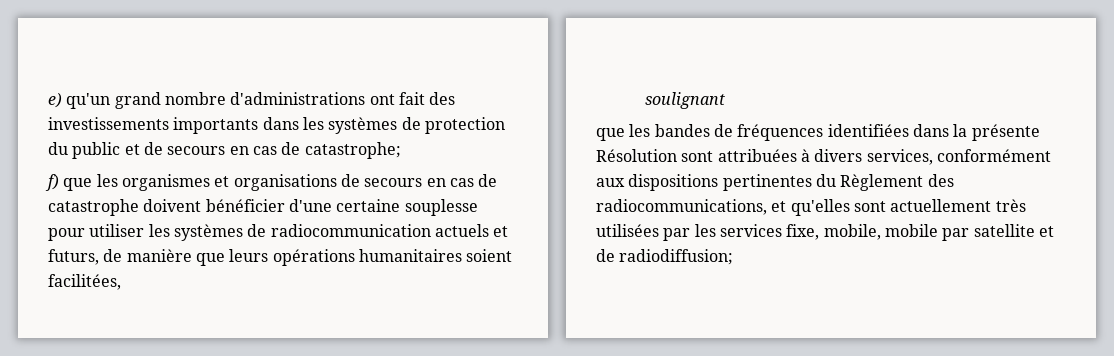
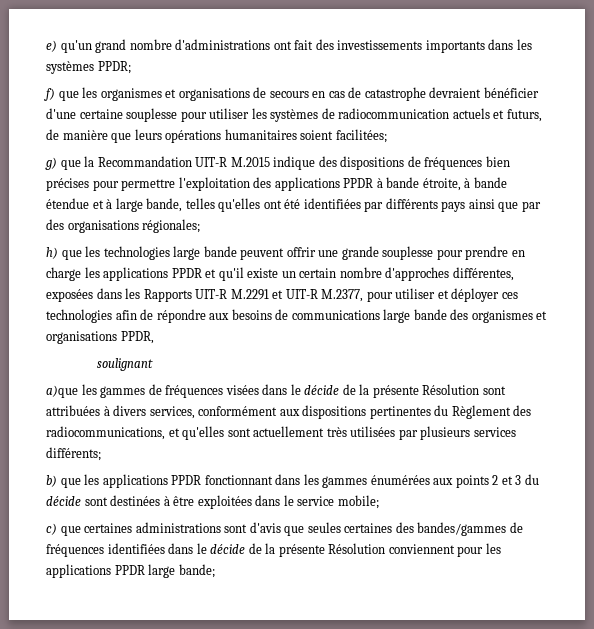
- e) qu'un grand nombre d'administrations ont fait des investissements importants dans les systèmes de protection du public et de secours en cas de catastrophe;
+ e) qu'un grand nombre d'administrations ont fait des investissements importants dans les systèmes PPDR;
- f) que les organismes et organisations de secours en cas de catastrophe doivent bénéficier d'une certaine souplesse pour utiliser les systèmes de radiocommunication actuels et futurs, de manière que leurs opérations humanitaires soient facilitées,
+ f) que les organismes et organisations de secours en cas de catastrophe devraient bénéficier d'une certaine souplesse pour utiliser les systèmes de radiocommunication actuels et futurs, de manière que leurs opérations humanitaires soient facilitées;
+ g) que la Recommandation UIT-R M.2015 indique des dispositions de fréquences bien précises pour permettre l'exploitation des applications PPDR à bande étroite, à bande étendue et à large bande, telles qu'elles ont été identifiées par différents pays ainsi que par des organisations régionales;
+ h) que les technologies large bande peuvent offrir une grande souplesse pour prendre en charge les applications PPDR et qu'il existe un certain nombre d'approches différentes, exposées dans les Rapports UIT-R M.2291 et UIT-R M.2377, pour utiliser et déployer ces technologies afin de répondre aux besoins de communications large bande des organismes et organisations PPDR,
  soulignant
- que les bandes de fréquences identifiées dans la présente Résolution sont attribuées à divers services, conformément aux dispositions pertinentes du Règlement des radiocommunications, et qu'elles sont actuellement très utilisées par les services fixe, mobile, mobile par satellite et de radiodiffusion;
+ a)que les gammes de fréquences visées dans le décide de la présente Résolution sont attribuées à divers services, conformément aux dispositions pertinentes du Règlement des radiocommunications, et qu'elles sont actuellement très utilisées par plusieurs services différents;
+ b) que les applications PPDR fonctionnant dans les gammes énumérées aux points 2 et 3 du décide sont destinées à être exploitées dans le service mobile;
+ c) que certaines administrations sont d'avis que seules certaines des bandes/gammes de fréquences identifiées dans le décide de la présente Résolution conviennent pour les applications PPDR large bande;

